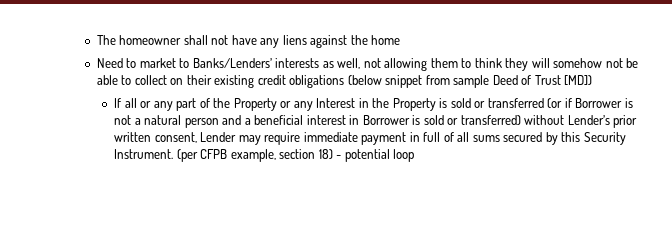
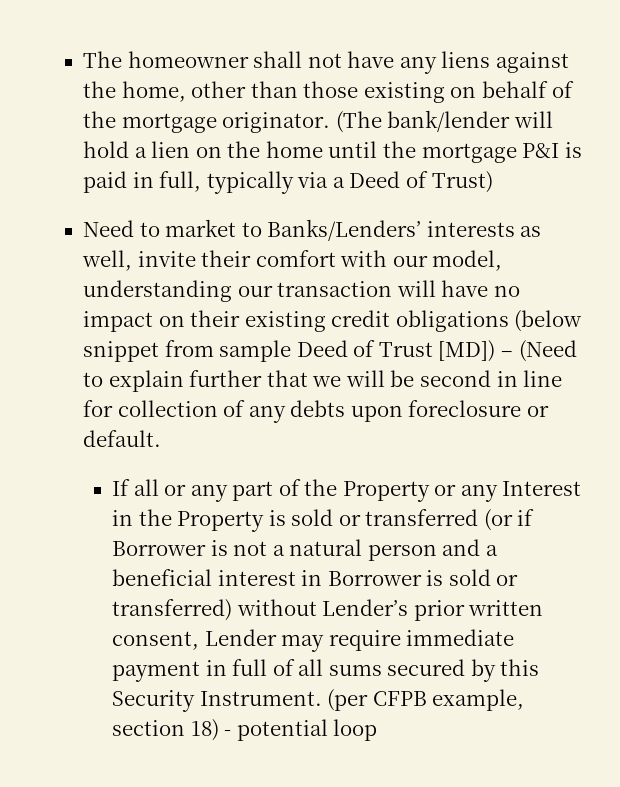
- The homeowner shall not have any liens against the home
+ The homeowner shall not have any liens against the home, other than those existing on behalf of the mortgage originator. (The bank/lender will hold a lien on the home until the mortgage P&I is paid in full, typically via a Deed of Trust)
- Need to market to Banks/Lenders’ interests as well, not allowing them to think they will somehow not be able to collect on their existing credit obligations (below snippet from sample Deed of Trust [MD])
+ Need to market to Banks/Lenders’ interests as well, invite their comfort with our model, understanding our transaction will have no impact on their existing credit obligations (below snippet from sample Deed of Trust [MD]) – (Need to explain further that we will be second in line for collection of any debts upon foreclosure or default.

